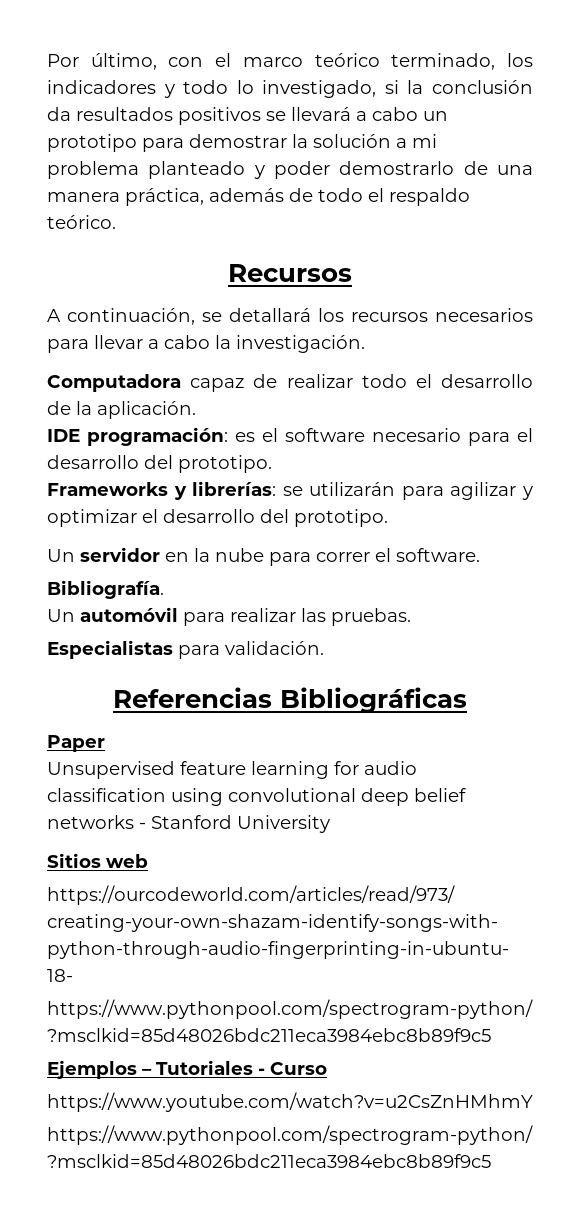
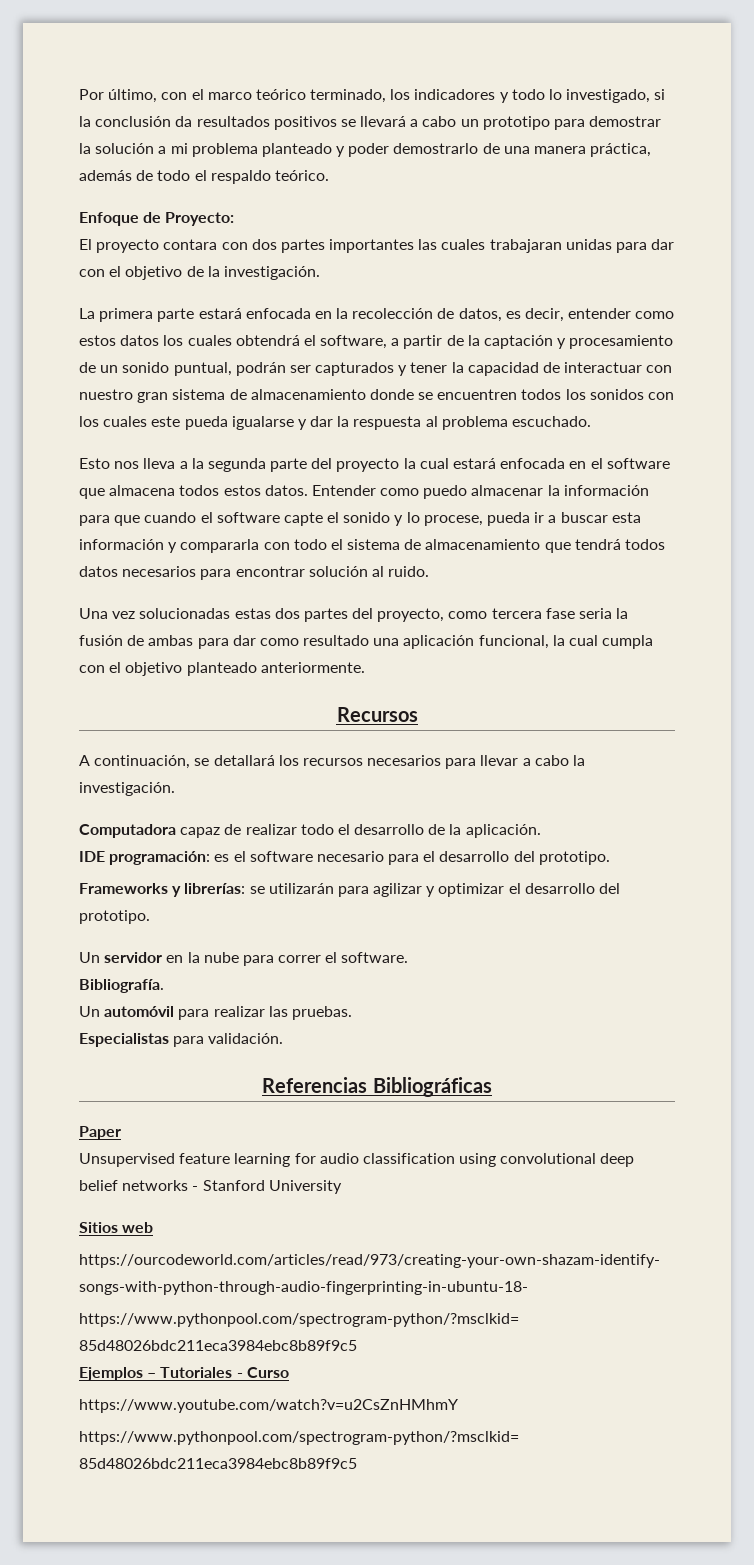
+ Enfoque de Proyecto:
+ El proyecto contara con dos partes importantes las cuales trabajaran unidas para dar con el objetivo de la investigación.
+ La primera parte estará enfocada en la recolección de datos, es decir, entender como estos datos los cuales obtendrá el software, a partir de la captación y procesamiento de un sonido puntual, podrán ser capturados y tener la capacidad de interactuar con nuestro gran sistema de almacenamiento donde se encuentren todos los sonidos con los cuales este pueda igualarse y dar la respuesta al problema escuchado.
+ Esto nos lleva a la segunda parte del proyecto la cual estará enfocada en el software que almacena todos estos datos. Entender como puedo almacenar la información para que cuando el software capte el sonido y lo procese, pueda ir a buscar esta información y compararla con todo el sistema de almacenamiento que tendrá todos datos necesarios para encontrar solución al ruido.
+ Una vez solucionadas estas dos partes del proyecto, como tercera fase seria la fusión de ambas para dar como resultado una aplicación funcional, la cual cumpla con el objetivo planteado anteriormente.

